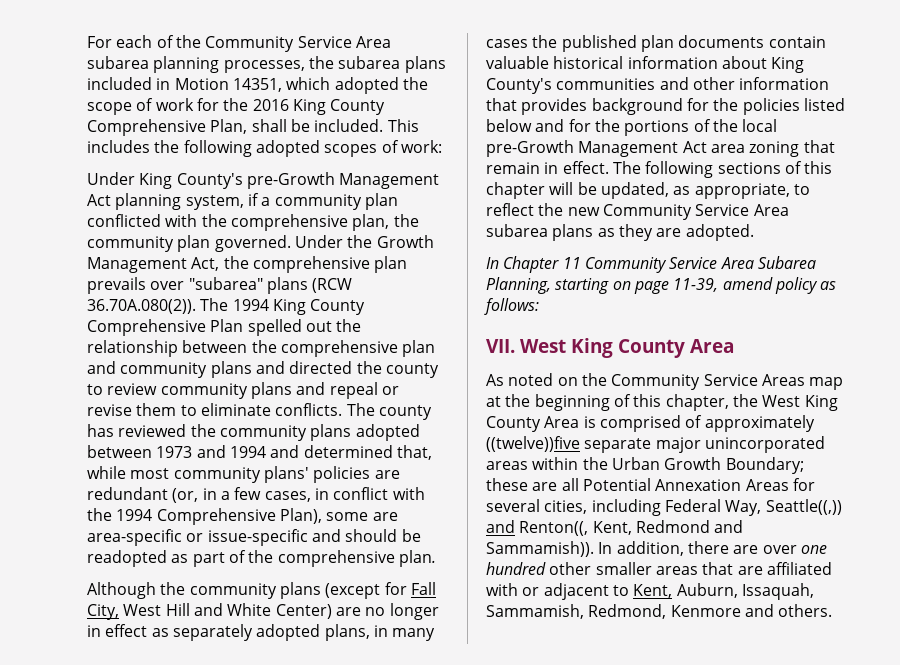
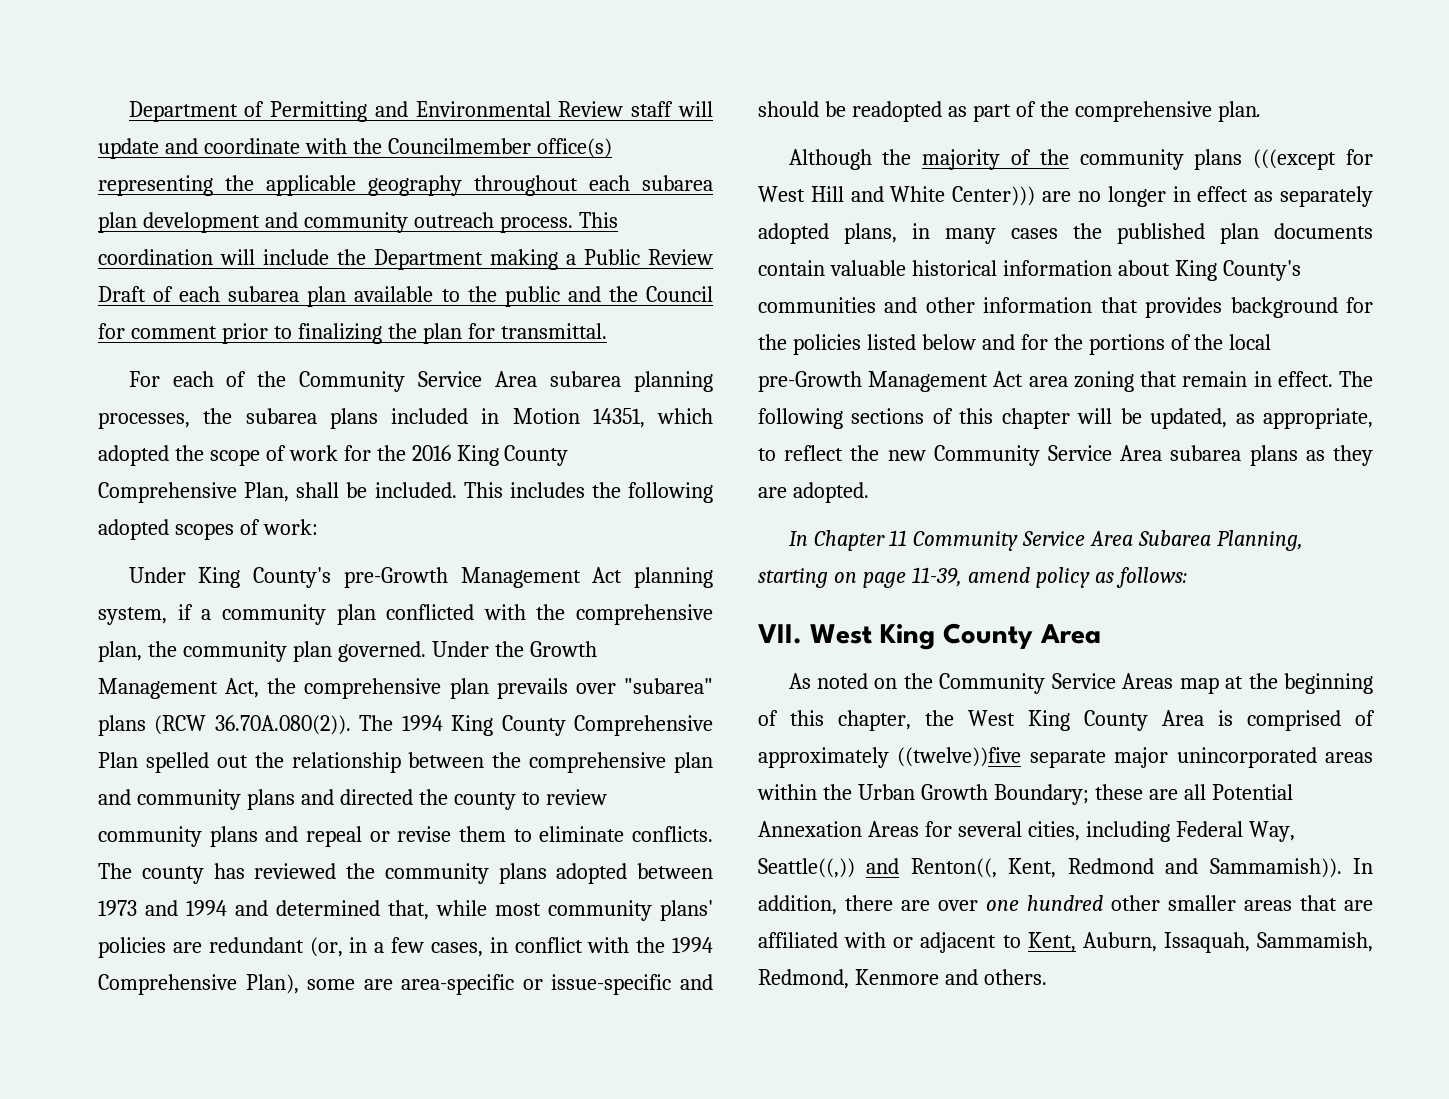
+ Department of Permitting and Environmental Review staff will update and coordinate with the Councilmember office(s) representing the applicable geography throughout each subarea plan development and community outreach process. This coordination will include the Department making a Public Review Draft of each subarea plan available to the public and the Council for comment prior to finalizing the plan for transmittal.
- Although the community plans (except for Fall City, West Hill and White Center) are no longer in effect as separately adopted plans, in many cases the published plan documents contain valuable historical information about King County's communities and other information that provides background for the policies listed below and for the portions of the local pre-Growth Management Act area zoning that remain in effect.
+ Although the majority of the community plans (((except for West Hill and White Center))) are no longer in effect as separately adopted plans, in many cases the published plan documents contain valuable historical information about King County's communities and other information that provides background for the policies listed below and for the portions of the local pre-Growth Management Act area zoning that remain in effect.

